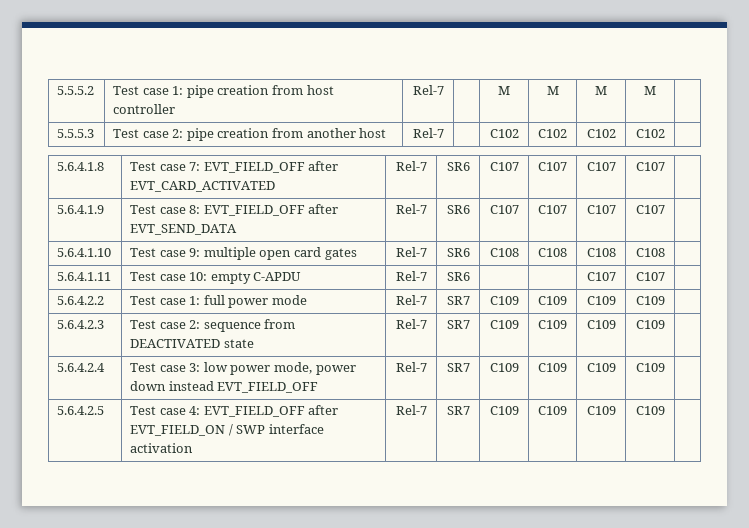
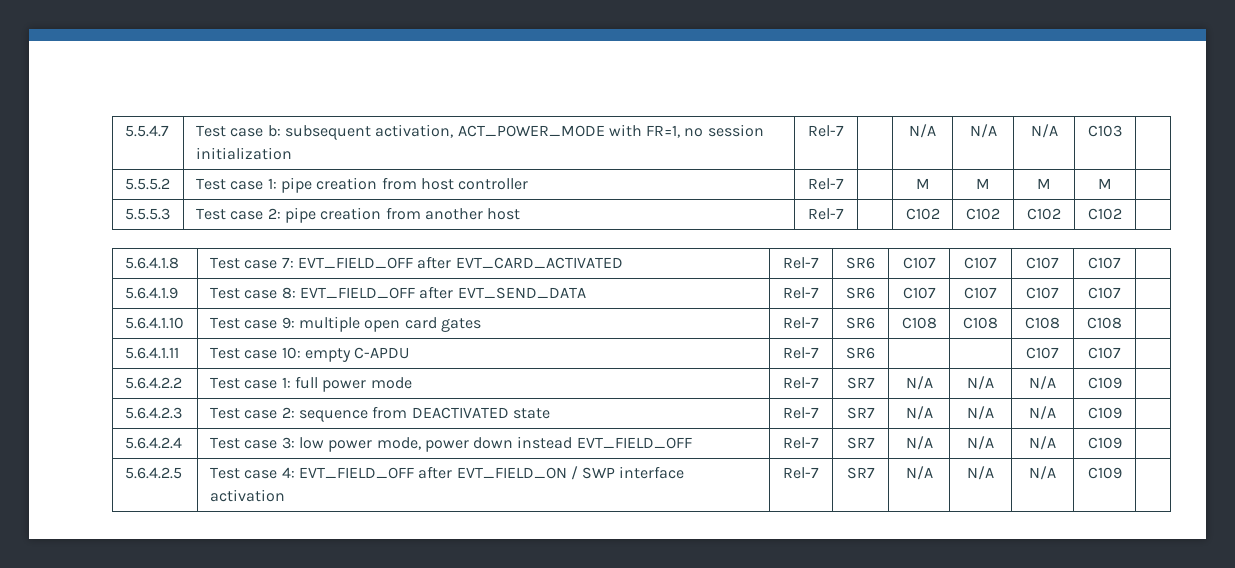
+ 5.5.4.7 | Test case b: subsequent activation, ACT_POWER_MODE with FR=1, no session initialization | Rel-7 | | N/A | N/A | N/A | C103 |
- 5.6.4.2.2 | Test case 1: full power mode | Rel-7 | SR7 | C109 | C109 | C109 | C109 |
+ 5.6.4.2.2 | Test case 1: full power mode | Rel-7 | SR7 | N/A | N/A | N/A | C109 |
- 5.6.4.2.3 | Test case 2: sequence from DEACTIVATED state | Rel-7 | SR7 | C109 | C109 | C109 | C109 |
+ 5.6.4.2.3 | Test case 2: sequence from DEACTIVATED state | Rel-7 | SR7 | N/A | N/A | N/A | C109 |
- 5.6.4.2.4 | Test case 3: low power mode, power down instead EVT_FIELD_OFF | Rel-7 | SR7 | C109 | C109 | C109 | C109 |
+ 5.6.4.2.4 | Test case 3: low power mode, power down instead EVT_FIELD_OFF | Rel-7 | SR7 | N/A | N/A | N/A | C109 |
- 5.6.4.2.5 | Test case 4: EVT_FIELD_OFF after EVT_FIELD_ON / SWP interface activation | Rel-7 | SR7 | C109 | C109 | C109 | C109 |
+ 5.6.4.2.5 | Test case 4: EVT_FIELD_OFF after EVT_FIELD_ON / SWP interface activation | Rel-7 | SR7 | N/A | N/A | N/A | C109 |

